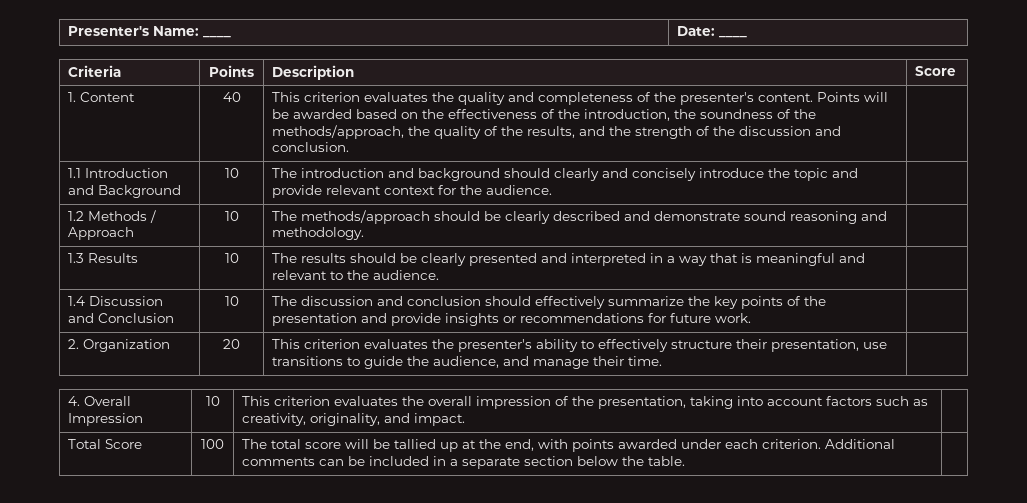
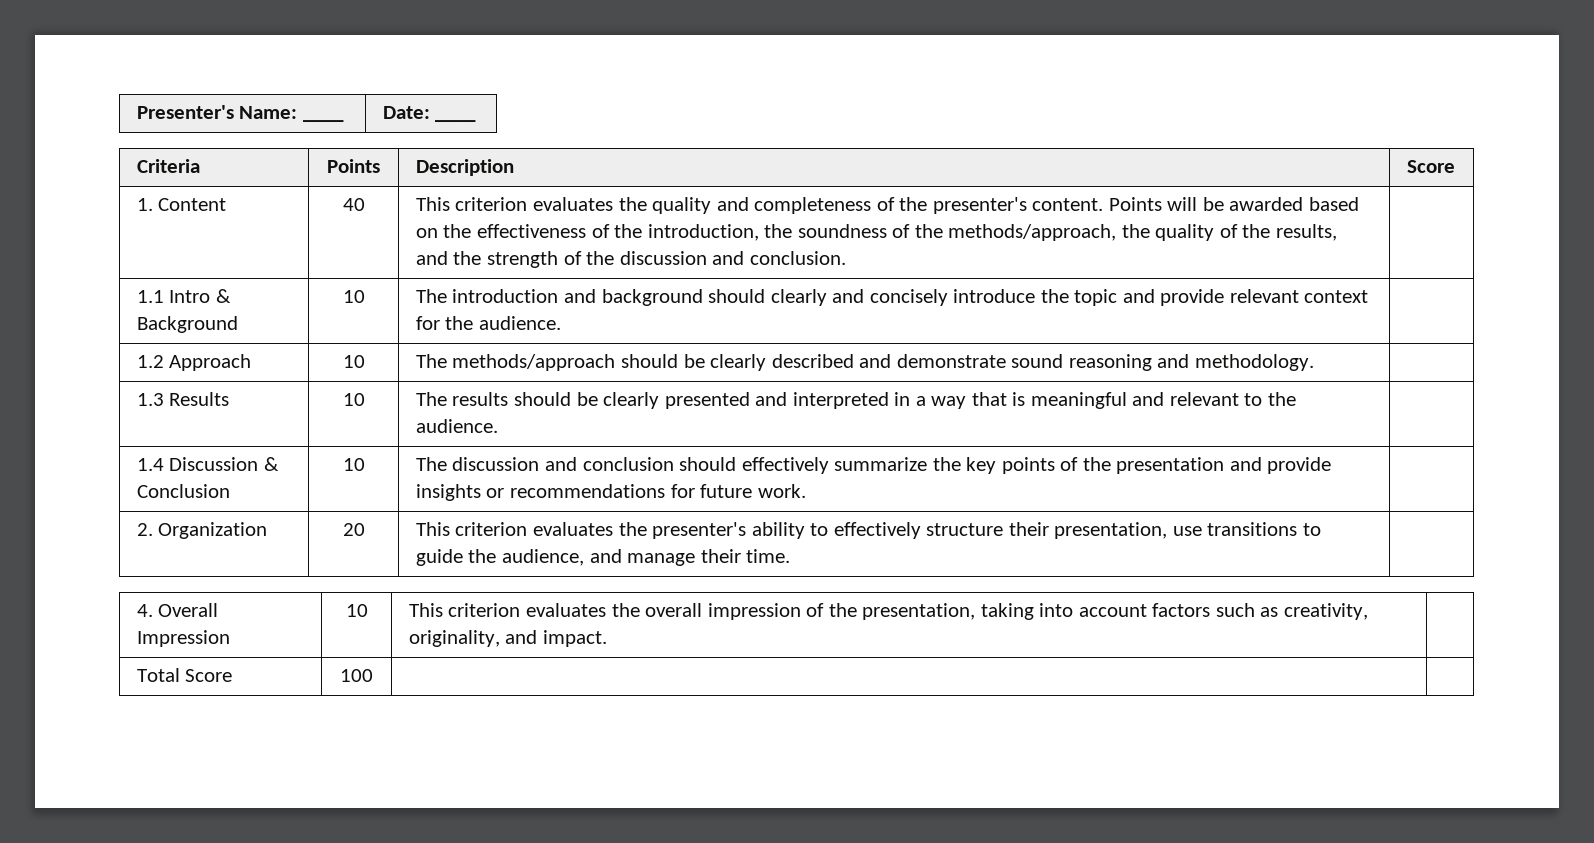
- 1.1 Introduction and Background | 10 | The introduction and background should clearly and concisely introduce the topic and provide relevant context for the audience. |
+ 1.1 Intro & Background | 10 | The introduction and background should clearly and concisely introduce the topic and provide relevant context for the audience. |
- 1.2 Methods / Approach | 10 | The methods/approach should be clearly described and demonstrate sound reasoning and methodology. |
+ 1.2 Approach | 10 | The methods/approach should be clearly described and demonstrate sound reasoning and methodology. |
- 1.4 Discussion and Conclusion | 10 | The discussion and conclusion should effectively summarize the key points of the presentation and provide insights or recommendations for future work. |
+ 1.4 Discussion & Conclusion | 10 | The discussion and conclusion should effectively summarize the key points of the presentation and provide insights or recommendations for future work. |
- Total Score | 100 | The total score will be tallied up at the end, with points awarded under each criterion. Additional comments can be included in a separate section below the table. |
+ Total Score | 100 | |

